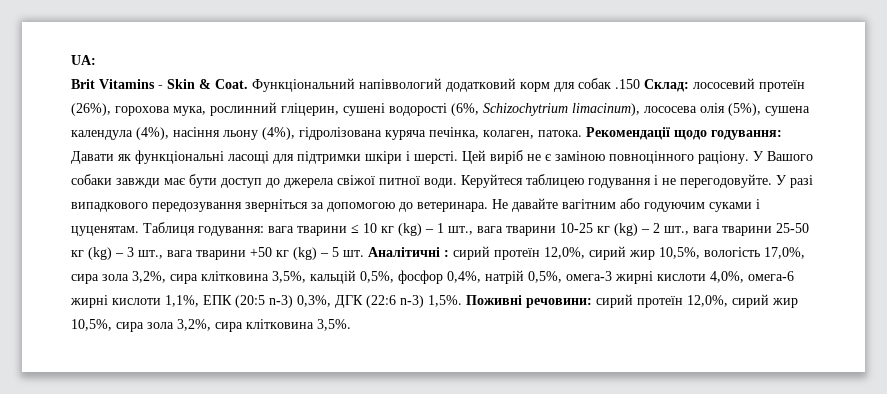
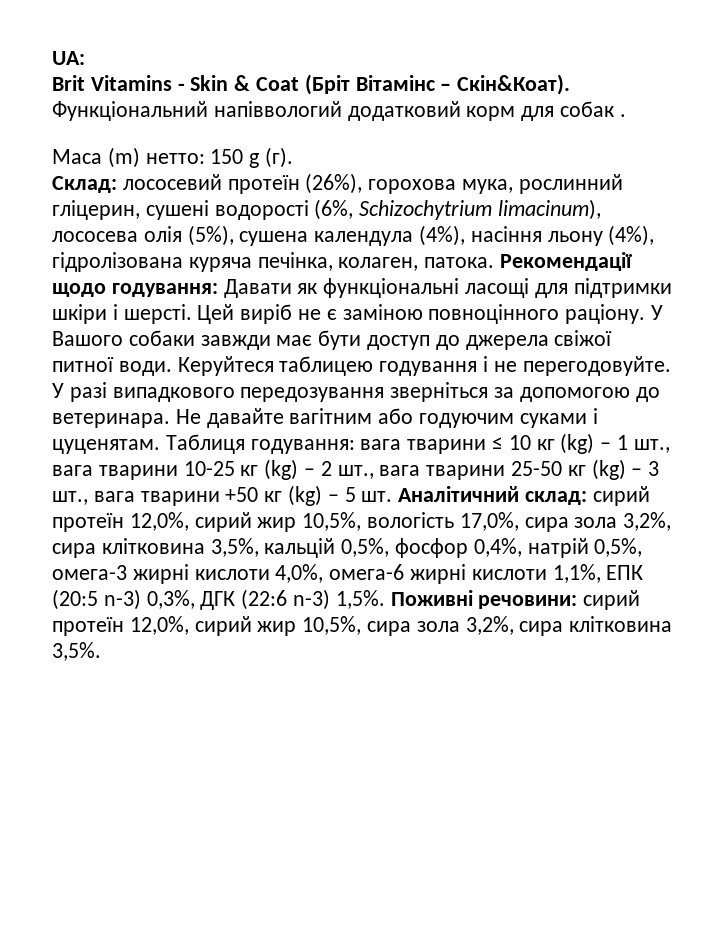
- Brit Vitamins - Skin & Coat.
+ Brit Vitamins - Skin & Coat (Бріт Вітамінс – Скін&Коат).
- Функціональний напіввологий додатковий корм для собак .150 Склад: лососевий протеїн (26%), горохова мука, рослинний гліцерин, сушені водорості (6%, Schizochytrium limacinum), лососева олія (5%), сушена календула (4%), насіння льону (4%), гідролізована куряча печінка, колаген, патока.
+ Функціональний напіввологий додатковий корм для собак .
+ Маса (m) нетто: 150 g (г).
+ Склад: лососевий протеїн (26%), горохова мука, рослинний гліцерин, сушені водорості (6%, Schizochytrium limacinum), лососева олія (5%), сушена календула (4%), насіння льону (4%), гідролізована куряча печінка, колаген, патока.
- Аналітичні : сирий протеїн 12,0%, сирий жир 10,5%, вологість 17,0%, сира зола 3,2%, сира клітковина 3,5%, кальцій 0,5%, фосфор 0,4%, натрій 0,5%, омега-3 жирні кислоти 4,0%, омега-6 жирні кислоти 1,1%, ЕПК (20:5 n-3) 0,3%, ДГК (22:6 n-3) 1,5%.
+ Аналітичний склад: сирий протеїн 12,0%, сирий жир 10,5%, вологість 17,0%, сира зола 3,2%, сира клітковина 3,5%, кальцій 0,5%, фосфор 0,4%, натрій 0,5%, омега-3 жирні кислоти 4,0%, омега-6 жирні кислоти 1,1%, ЕПК (20:5 n-3) 0,3%, ДГК (22:6 n-3) 1,5%.

